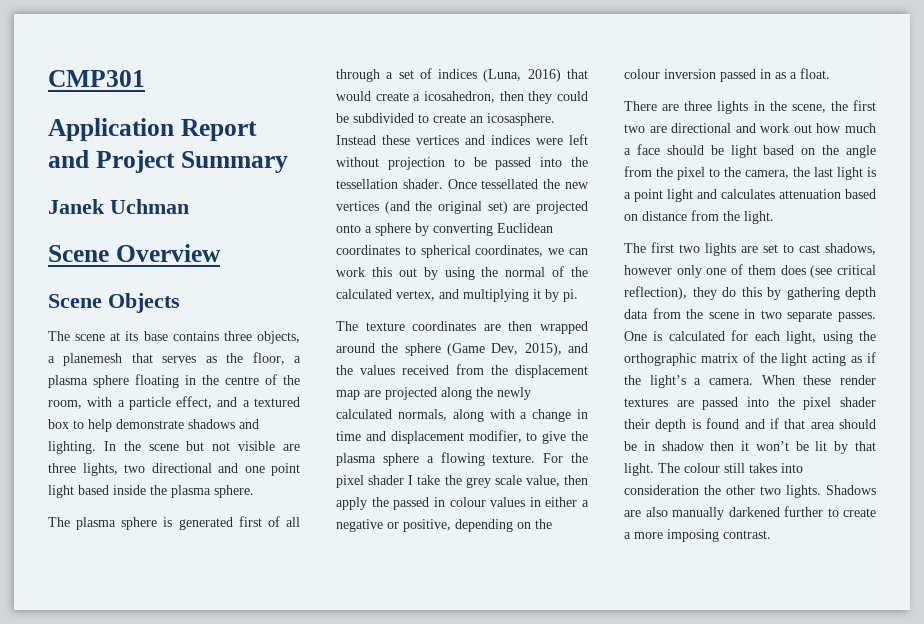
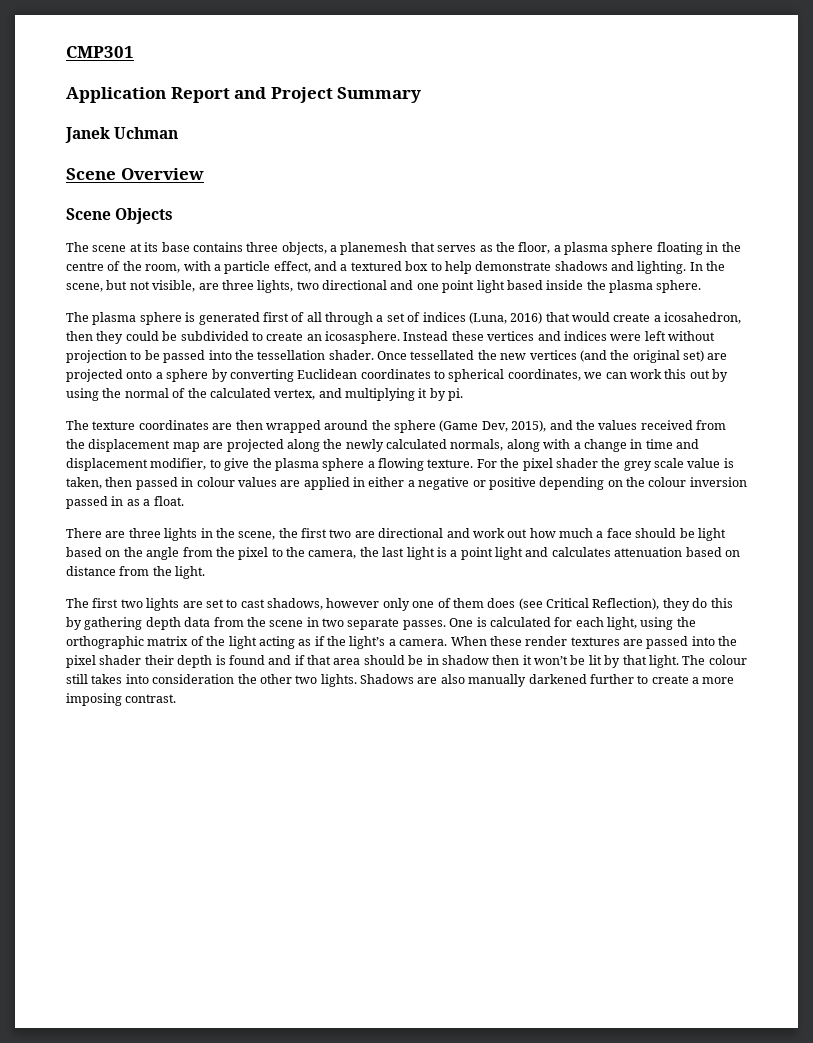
- In the scene but not visible are three lights, two directional and one point light based inside the plasma sphere.
+ In the scene, but not visible, are three lights, two directional and one point light based inside the plasma sphere.
- For the pixel shader I take the grey scale value, then apply the passed in colour values in either a negative or positive, depending on the colour inversion passed in as a float.
+ For the pixel shader the grey scale value is taken, then passed in colour values are applied in either a negative or positive depending on the colour inversion passed in as a float.
- The first two lights are set to cast shadows, however only one of them does (see critical reflection), they do this by gathering depth data from the scene in two separate passes.
+ The first two lights are set to cast shadows, however only one of them does (see Critical Reflection), they do this by gathering depth data from the scene in two separate passes.

